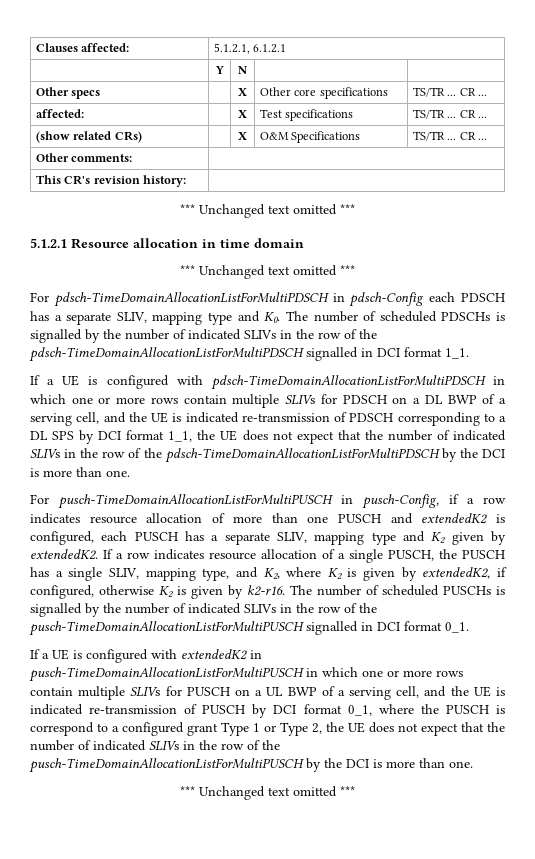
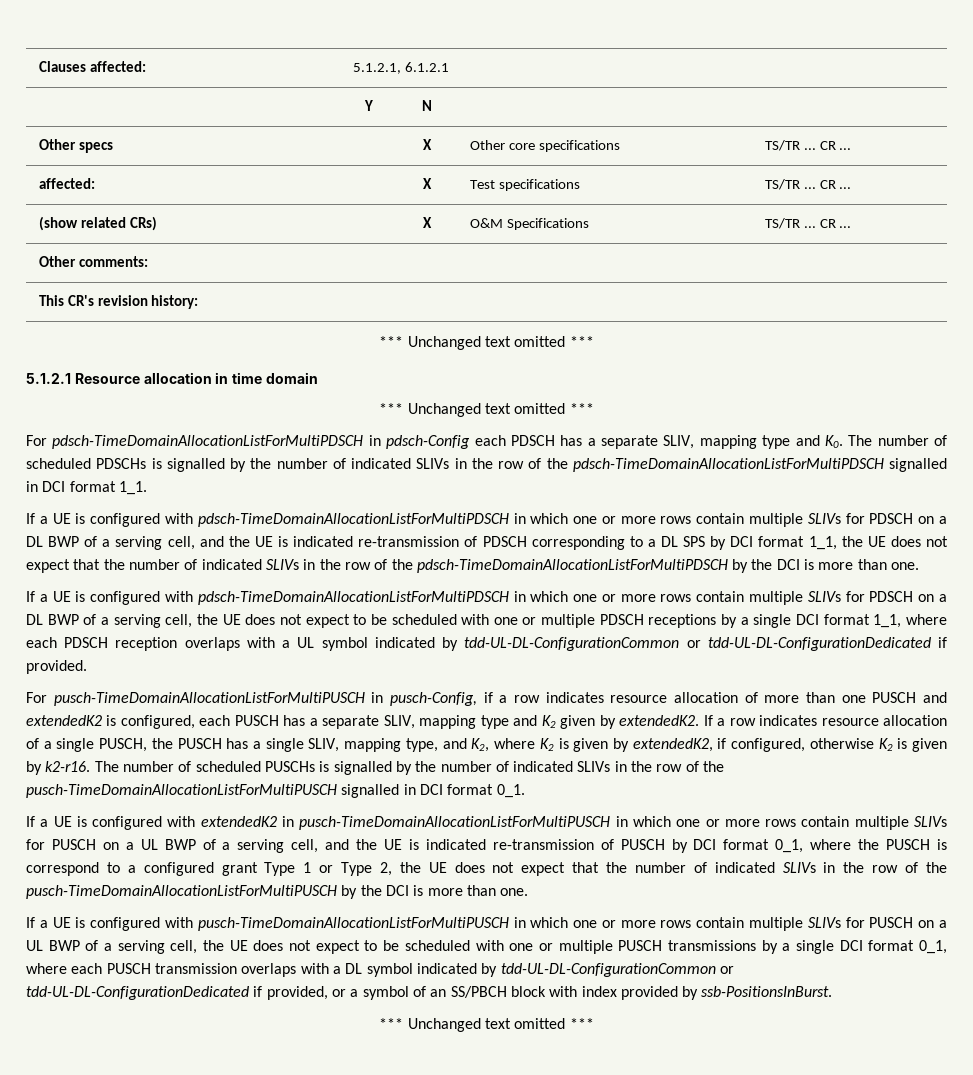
+ If a UE is configured with pdsch-TimeDomainAllocationListForMultiPDSCH in which one or more rows contain multiple SLIVs for PDSCH on a DL BWP of a serving cell, the UE does not expect to be scheduled with one or multiple PDSCH receptions by a single DCI format 1_1, where each PDSCH reception overlaps with a UL symbol indicated by tdd-UL-DL-ConfigurationCommon or tdd-UL-DL-ConfigurationDedicated if provided.
+ If a UE is configured with pusch-TimeDomainAllocationListForMultiPUSCH in which one or more rows contain multiple SLIVs for PUSCH on a UL BWP of a serving cell, the UE does not expect to be scheduled with one or multiple PUSCH transmissions by a single DCI format 0_1, where each PUSCH transmission overlaps with a DL symbol indicated by tdd-UL-DL-ConfigurationCommon or tdd-UL-DL-ConfigurationDedicated if provided, or a symbol of an SS/PBCH block with index provided by ssb-PositionsInBurst.

